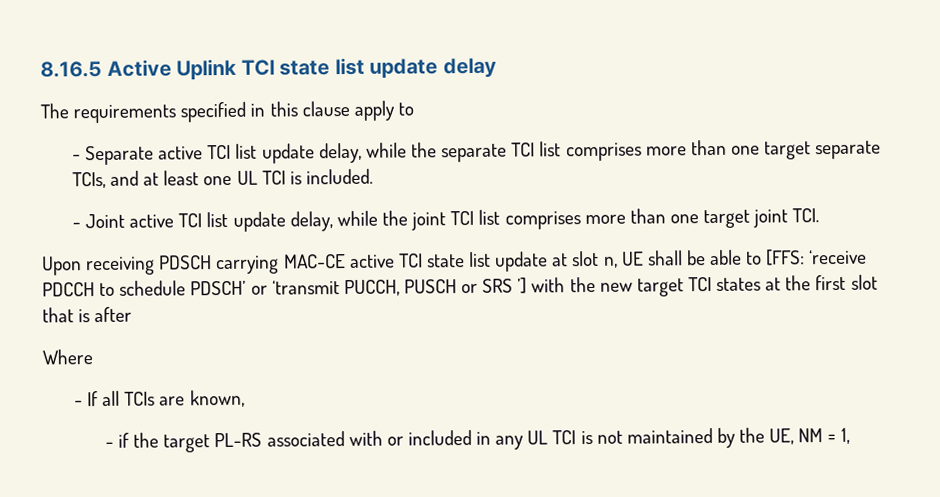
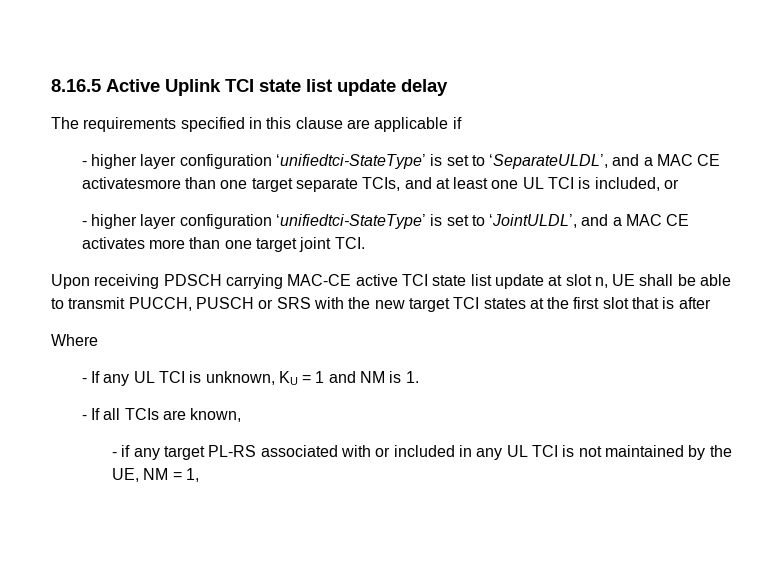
- The requirements specified in this clause apply to
- - Separate active TCI list update delay, while the separate TCI list comprises more than one target separate TCIs, and at least one UL TCI is included.
- - Joint active TCI list update delay, while the joint TCI list comprises more than one target joint TCI.
+ The requirements specified in this clause are applicable if
+ - higher layer configuration ‘unifiedtci-StateType’ is set to ‘SeparateULDL’, and a MAC CE activatesmore than one target separate TCIs, and at least one UL TCI is included, or
+ - higher layer configuration ‘unifiedtci-StateType’ is set to ‘JointULDL’, and a MAC CE activates more than one target joint TCI.
- Upon receiving PDSCH carrying MAC-CE active TCI state list update at slot n, UE shall be able to [FFS: ‘receive PDCCH to schedule PDSCH’ or ‘transmit PUCCH, PUSCH or SRS ’] with the new target TCI states at the first slot that is after
+ Upon receiving PDSCH carrying MAC-CE active TCI state list update at slot n, UE shall be able to transmit PUCCH, PUSCH or SRS with the new target TCI states at the first slot that is after
+ - If any UL TCI is unknown, KU = 1 and NM is 1.
- - if the target PL-RS associated with or included in any UL TCI is not maintained by the UE, NM = 1,
+ - if any target PL-RS associated with or included in any UL TCI is not maintained by the UE, NM = 1,

